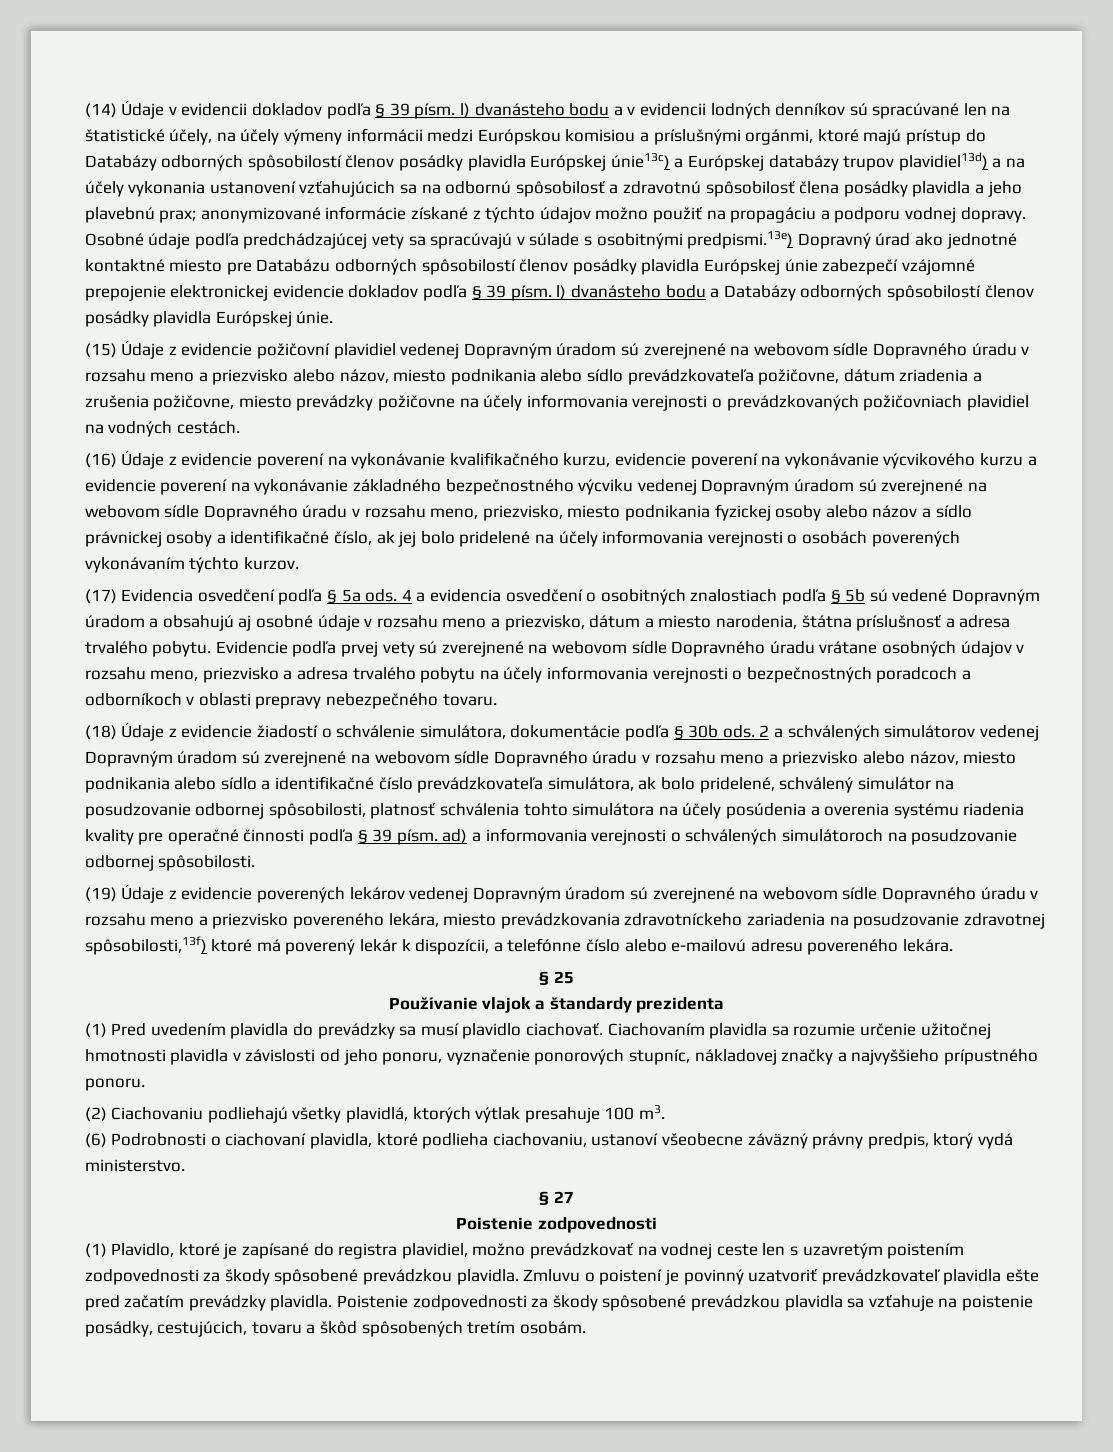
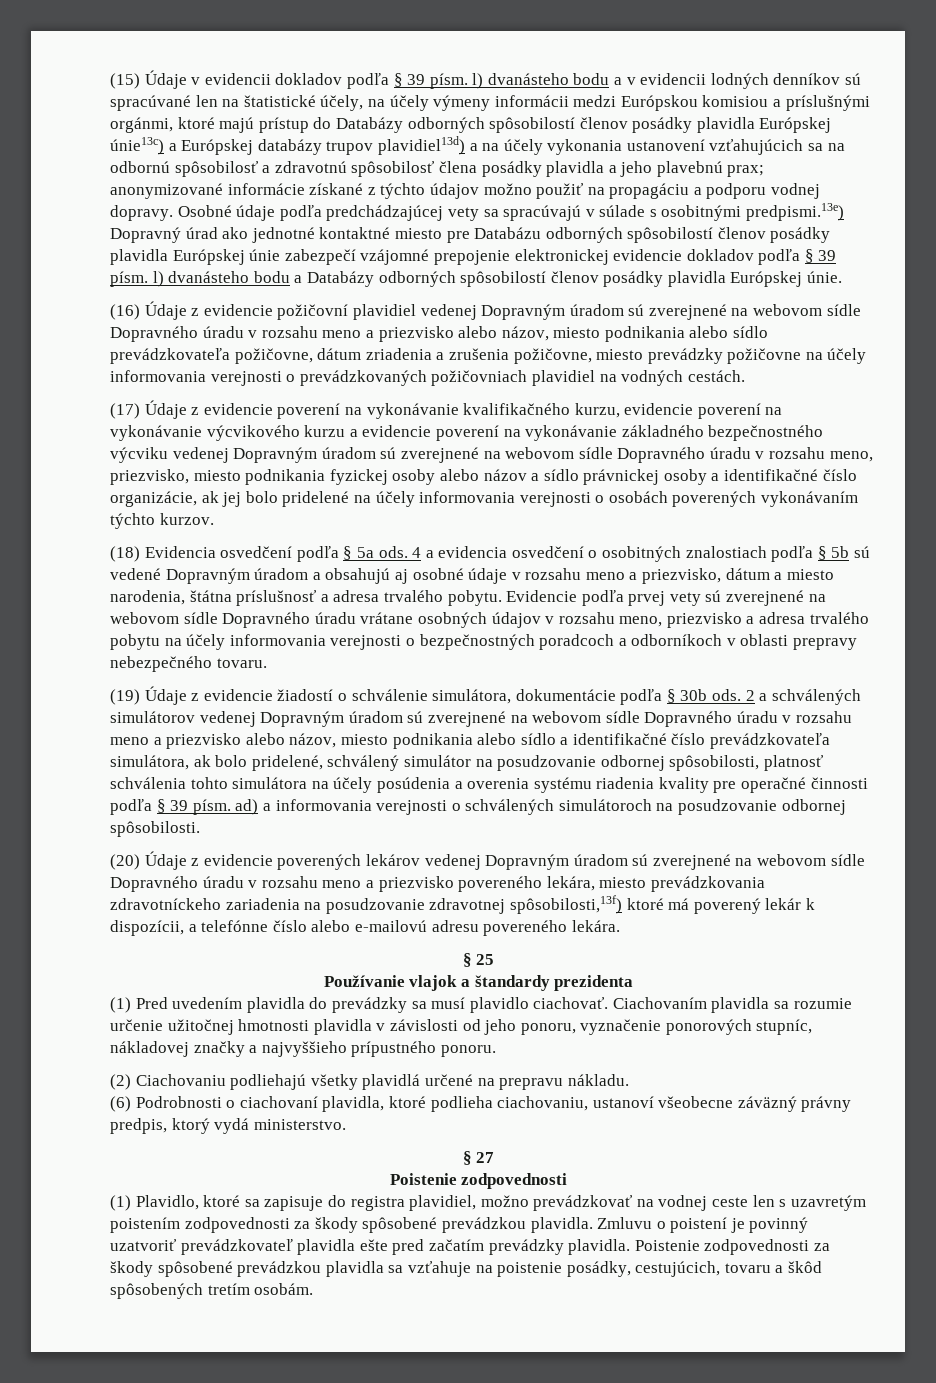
- (14) Údaje v evidencii dokladov podľa § 39 písm. l) dvanásteho bodu a v evidencii lodných denníkov sú spracúvané len na štatistické účely, na účely výmeny informácii medzi Európskou komisiou a príslušnými orgánmi, ktoré majú prístup do Databázy odborných spôsobilostí členov posádky plavidla Európskej únie13c) a Európskej databázy trupov plavidiel13d) a na účely vykonania ustanovení vzťahujúcich sa na odbornú spôsobilosť a zdravotnú spôsobilosť člena posádky plavidla a jeho plavebnú prax;
+ (15) Údaje v evidencii dokladov podľa § 39 písm. l) dvanásteho bodu a v evidencii lodných denníkov sú spracúvané len na štatistické účely, na účely výmeny informácii medzi Európskou komisiou a príslušnými orgánmi, ktoré majú prístup do Databázy odborných spôsobilostí členov posádky plavidla Európskej únie13c) a Európskej databázy trupov plavidiel13d) a na účely vykonania ustanovení vzťahujúcich sa na odbornú spôsobilosť a zdravotnú spôsobilosť člena posádky plavidla a jeho plavebnú prax;
- (15) Údaje z evidencie požičovní plavidiel vedenej Dopravným úradom sú zverejnené na webovom sídle Dopravného úradu v rozsahu meno a priezvisko alebo názov, miesto podnikania alebo sídlo prevádzkovateľa požičovne, dátum zriadenia a zrušenia požičovne, miesto prevádzky požičovne na účely informovania verejnosti o prevádzkovaných požičovniach plavidiel na vodných cestách.
+ (16) Údaje z evidencie požičovní plavidiel vedenej Dopravným úradom sú zverejnené na webovom sídle Dopravného úradu v rozsahu meno a priezvisko alebo názov, miesto podnikania alebo sídlo prevádzkovateľa požičovne, dátum zriadenia a zrušenia požičovne, miesto prevádzky požičovne na účely informovania verejnosti o prevádzkovaných požičovniach plavidiel na vodných cestách.
- (16) Údaje z evidencie poverení na vykonávanie kvalifikačného kurzu, evidencie poverení na vykonávanie výcvikového kurzu a evidencie poverení na vykonávanie základného bezpečnostného výcviku vedenej Dopravným úradom sú zverejnené na webovom sídle Dopravného úradu v rozsahu meno, priezvisko, miesto podnikania fyzickej osoby alebo názov a sídlo právnickej osoby a identifikačné číslo, ak jej bolo pridelené na účely informovania verejnosti o osobách poverených vykonávaním týchto kurzov.
+ (17) Údaje z evidencie poverení na vykonávanie kvalifikačného kurzu, evidencie poverení na vykonávanie výcvikového kurzu a evidencie poverení na vykonávanie základného bezpečnostného výcviku vedenej Dopravným úradom sú zverejnené na webovom sídle Dopravného úradu v rozsahu meno, priezvisko, miesto podnikania fyzickej osoby alebo názov a sídlo právnickej osoby a identifikačné číslo organizácie, ak jej bolo pridelené na účely informovania verejnosti o osobách poverených vykonávaním týchto kurzov.
- (17) Evidencia osvedčení podľa § 5a ods.
+ (18) Evidencia osvedčení podľa § 5a ods.
- (18) Údaje z evidencie žiadostí o schválenie simulátora, dokumentácie podľa § 30b ods.
+ (19) Údaje z evidencie žiadostí o schválenie simulátora, dokumentácie podľa § 30b ods.
- (19) Údaje z evidencie poverených lekárov vedenej Dopravným úradom sú zverejnené na webovom sídle Dopravného úradu v rozsahu meno a priezvisko povereného lekára, miesto prevádzkovania zdravotníckeho zariadenia na posudzovanie zdravotnej spôsobilosti,13f) ktoré má poverený lekár k dispozícii, a telefónne číslo alebo e-mailovú adresu povereného lekára.
+ (20) Údaje z evidencie poverených lekárov vedenej Dopravným úradom sú zverejnené na webovom sídle Dopravného úradu v rozsahu meno a priezvisko povereného lekára, miesto prevádzkovania zdravotníckeho zariadenia na posudzovanie zdravotnej spôsobilosti,13f) ktoré má poverený lekár k dispozícii, a telefónne číslo alebo e-mailovú adresu povereného lekára.
- (2) Ciachovaniu podliehajú všetky plavidlá, ktorých výtlak presahuje 100 m3.
+ (2) Ciachovaniu podliehajú všetky plavidlá určené na prepravu nákladu.
- (1) Plavidlo, ktoré je zapísané do registra plavidiel, možno prevádzkovať na vodnej ceste len s uzavretým poistením zodpovednosti za škody spôsobené prevádzkou plavidla.
+ (1) Plavidlo, ktoré sa zapisuje do registra plavidiel, možno prevádzkovať na vodnej ceste len s uzavretým poistením zodpovednosti za škody spôsobené prevádzkou plavidla.

